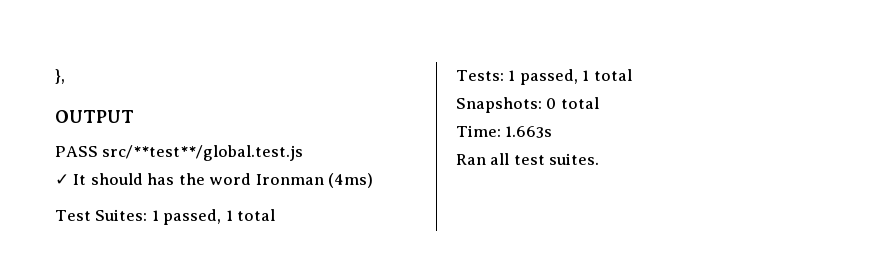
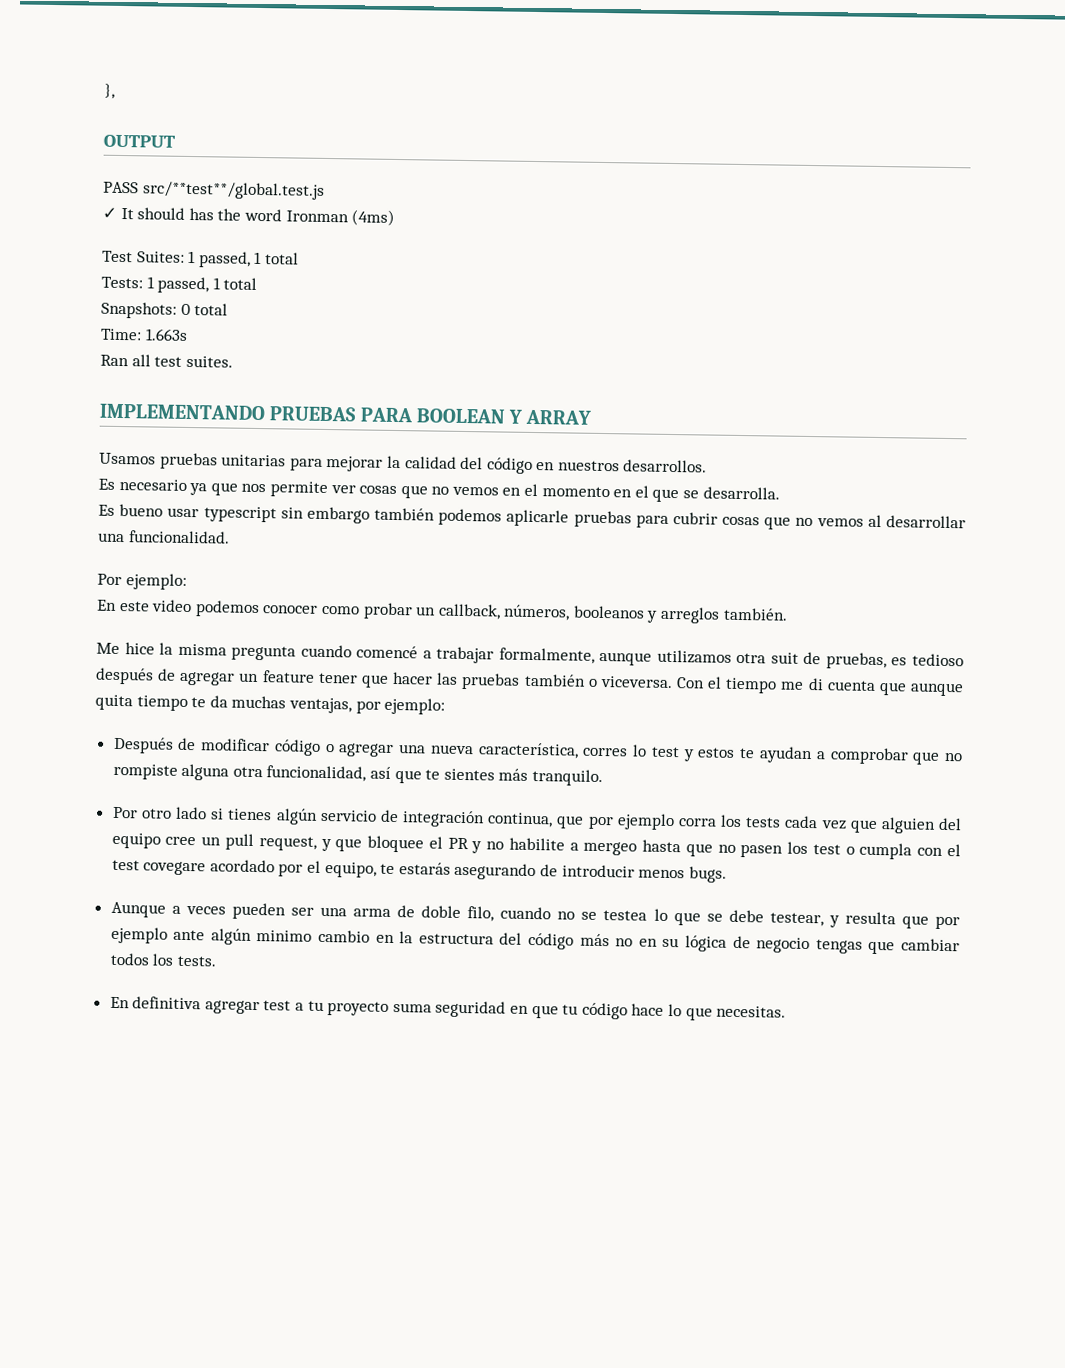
+ IMPLEMENTANDO PRUEBAS PARA BOOLEAN Y ARRAY
+ Usamos pruebas unitarias para mejorar la calidad del código en nuestros desarrollos.
+ Es necesario ya que nos permite ver cosas que no vemos en el momento en el que se desarrolla.
+ Es bueno usar typescript sin embargo también podemos aplicarle pruebas para cubrir cosas que no vemos al desarrollar una funcionalidad.
+ Por ejemplo:
+ En este video podemos conocer como probar un callback, números, booleanos y arreglos también.
+ Me hice la misma pregunta cuando comencé a trabajar formalmente, aunque utilizamos otra suit de pruebas, es tedioso después de agregar un feature tener que hacer las pruebas también o viceversa. Con el tiempo me di cuenta que aunque quita tiempo te da muchas ventajas, por ejemplo:
+ Después de modificar código o agregar una nueva característica, corres lo test y estos te ayudan a comprobar que no rompiste alguna otra funcionalidad, así que te sientes más tranquilo.
+ Por otro lado si tienes algún servicio de integración continua, que por ejemplo corra los tests cada vez que alguien del equipo cree un pull request, y que bloquee el PR y no habilite a mergeo hasta que no pasen los test o cumpla con el test covegare acordado por el equipo, te estarás asegurando de introducir menos bugs.
+ Aunque a veces pueden ser una arma de doble filo, cuando no se testea lo que se debe testear, y resulta que por ejemplo ante algún minimo cambio en la estructura del código más no en su lógica de negocio tengas que cambiar todos los tests.
+ En definitiva agregar test a tu proyecto suma seguridad en que tu código hace lo que necesitas.

